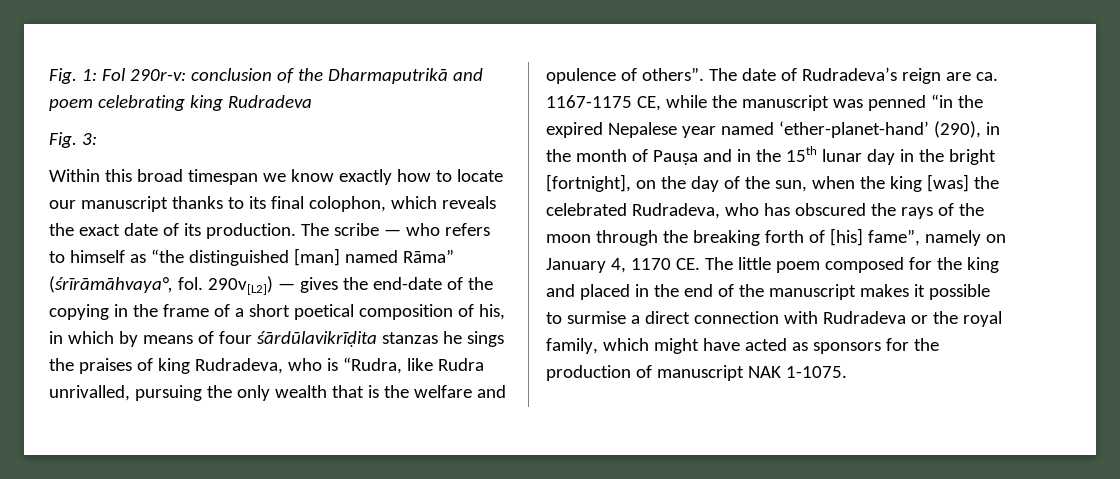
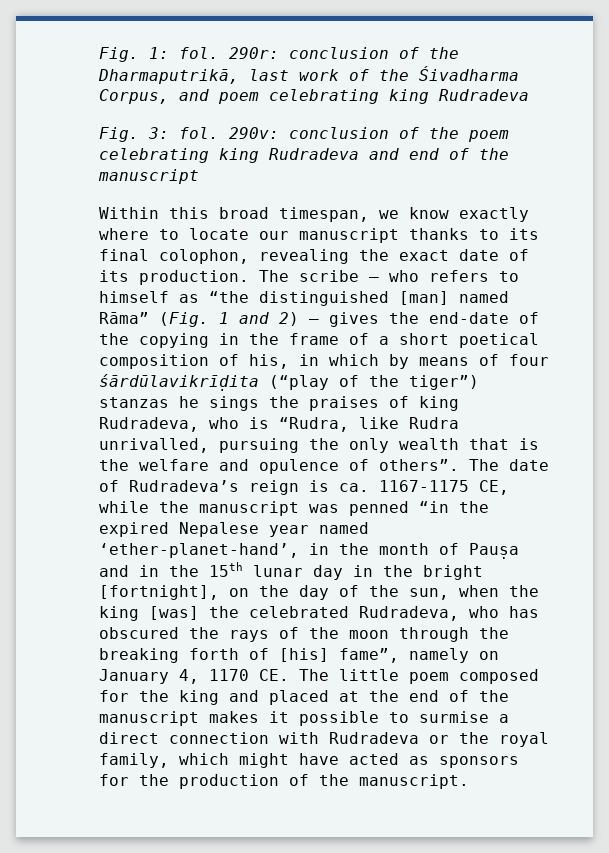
- Fig. 1: Fol 290r-v: conclusion of the Dharmaputrikā and poem celebrating king Rudradeva
+ Fig. 1: fol. 290r: conclusion of the Dharmaputrikā, last work of the Śivadharma Corpus, and poem celebrating king Rudradeva
- Fig. 3:
+ Fig. 3: fol. 290v: conclusion of the poem celebrating king Rudradeva and end of the manuscript
- Within this broad timespan we know exactly how to locate our manuscript thanks to its final colophon, which reveals the exact date of its production.
+ Within this broad timespan, we know exactly where to locate our manuscript thanks to its final colophon, revealing the exact date of its production.
- The scribe — who refers to himself as “the distinguished [man] named Rāma” (śrīrāmāhvaya°, fol. 290v[L2]) — gives the end-date of the copying in the frame of a short poetical composition of his, in which by means of four śārdūlavikrīḍita stanzas he sings the praises of king Rudradeva, who is “Rudra, like Rudra unrivalled, pursuing the only wealth that is the welfare and opulence of others”.
+ The scribe — who refers to himself as “the distinguished [man] named Rāma” (Fig. 1 and 2) – gives the end-date of the copying in the frame of a short poetical composition of his, in which by means of four śārdūlavikrīḍita (“play of the tiger”) stanzas he sings the praises of king Rudradeva, who is “Rudra, like Rudra unrivalled, pursuing the only wealth that is the welfare and opulence of others”.
- The date of Rudradeva’s reign are ca. 1167-1175 CE, while the manuscript was penned “in the expired Nepalese year named ‘ether-planet-hand’ (290), in the month of Pauṣa and in the 15th lunar day in the bright [fortnight], on the day of the sun, when the king [was] the celebrated Rudradeva, who has obscured the rays of the moon through the breaking forth of [his] fame”, namely on January 4, 1170 CE. The little poem composed for the king and placed in the end of the manuscript makes it possible to surmise a direct connection with Rudradeva or the royal family, which might have acted as sponsors for the production of manuscript NAK 1-1075.
+ The date of Rudradeva’s reign is ca. 1167-1175 CE, while the manuscript was penned “in the expired Nepalese year named ‘ether-planet-hand’, in the month of Pauṣa and in the 15th lunar day in the bright [fortnight], on the day of the sun, when the king [was] the celebrated Rudradeva, who has obscured the rays of the moon through the breaking forth of [his] fame”, namely on January 4, 1170 CE. The little poem composed for the king and placed at the end of the manuscript makes it possible to surmise a direct connection with Rudradeva or the royal family, which might have acted as sponsors for the production of the manuscript.

